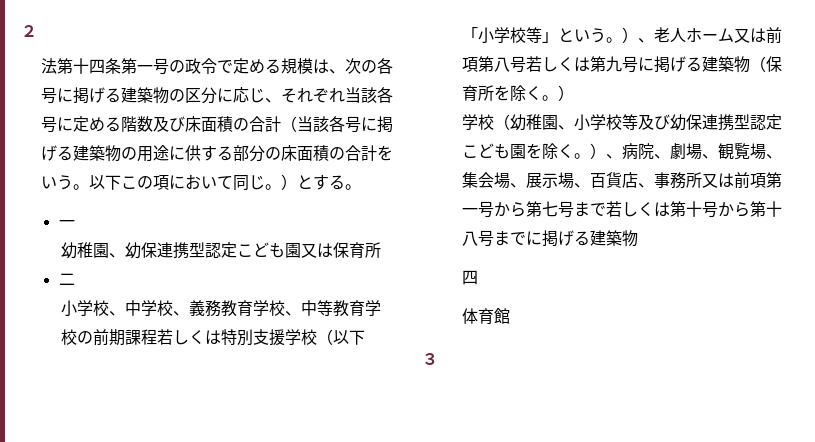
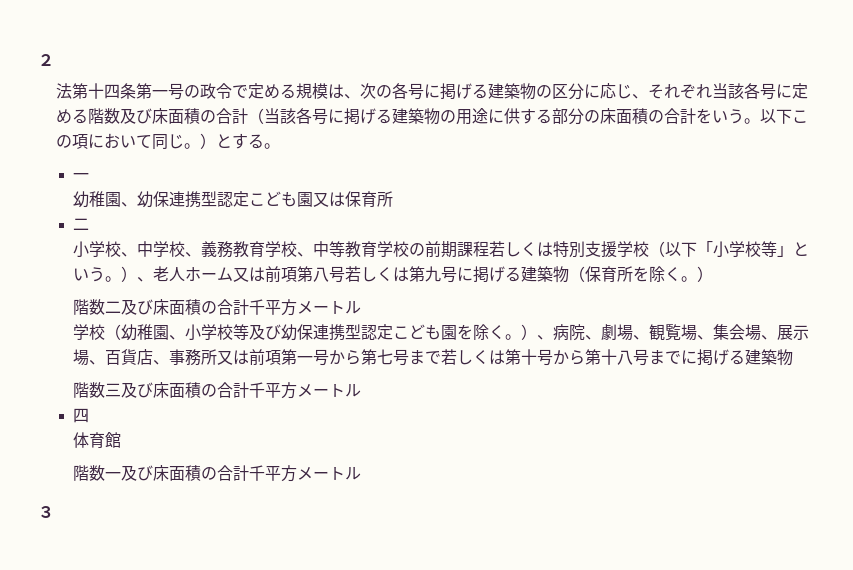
+ 階数二及び床面積の合計千平方メートル
  学校（幼稚園、小学校等及び幼保連携型認定こども園を除く。）、病院、劇場、観覧場、集会場、展示場、百貨店、事務所又は前項第一号から第七号まで若しくは第十号から第十八号までに掲げる建築物
+ 階数三及び床面積の合計千平方メートル
  四
  体育館
+ 階数一及び床面積の合計千平方メートル

